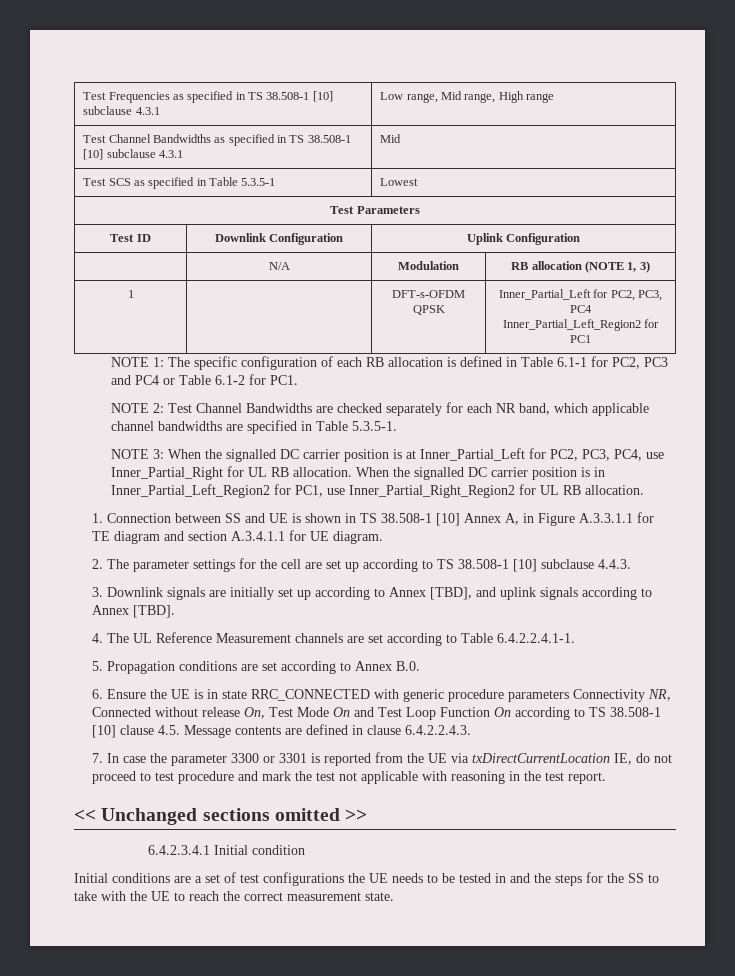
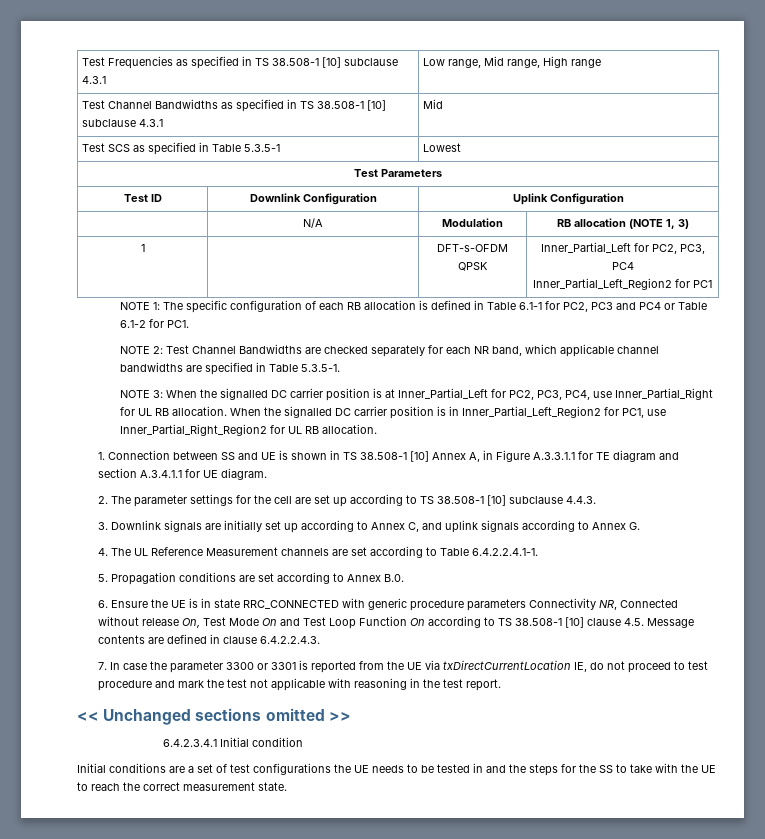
- 3. Downlink signals are initially set up according to Annex [TBD], and uplink signals according to Annex [TBD].
+ 3. Downlink signals are initially set up according to Annex C, and uplink signals according to Annex G.

